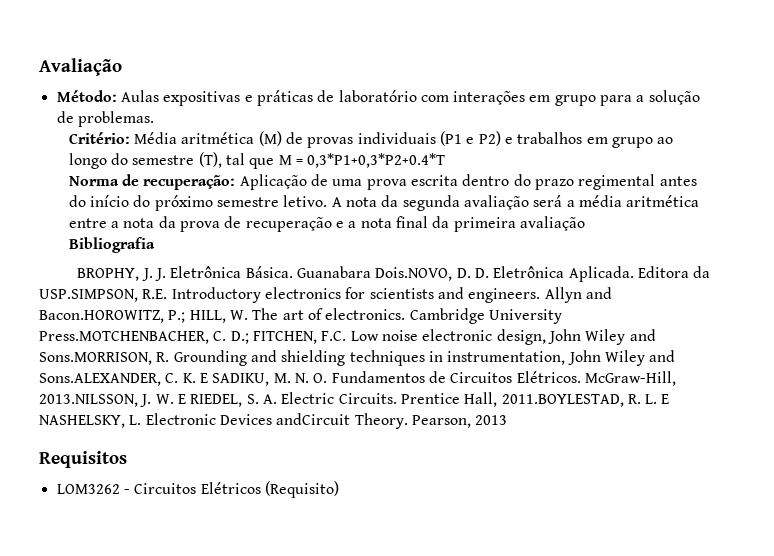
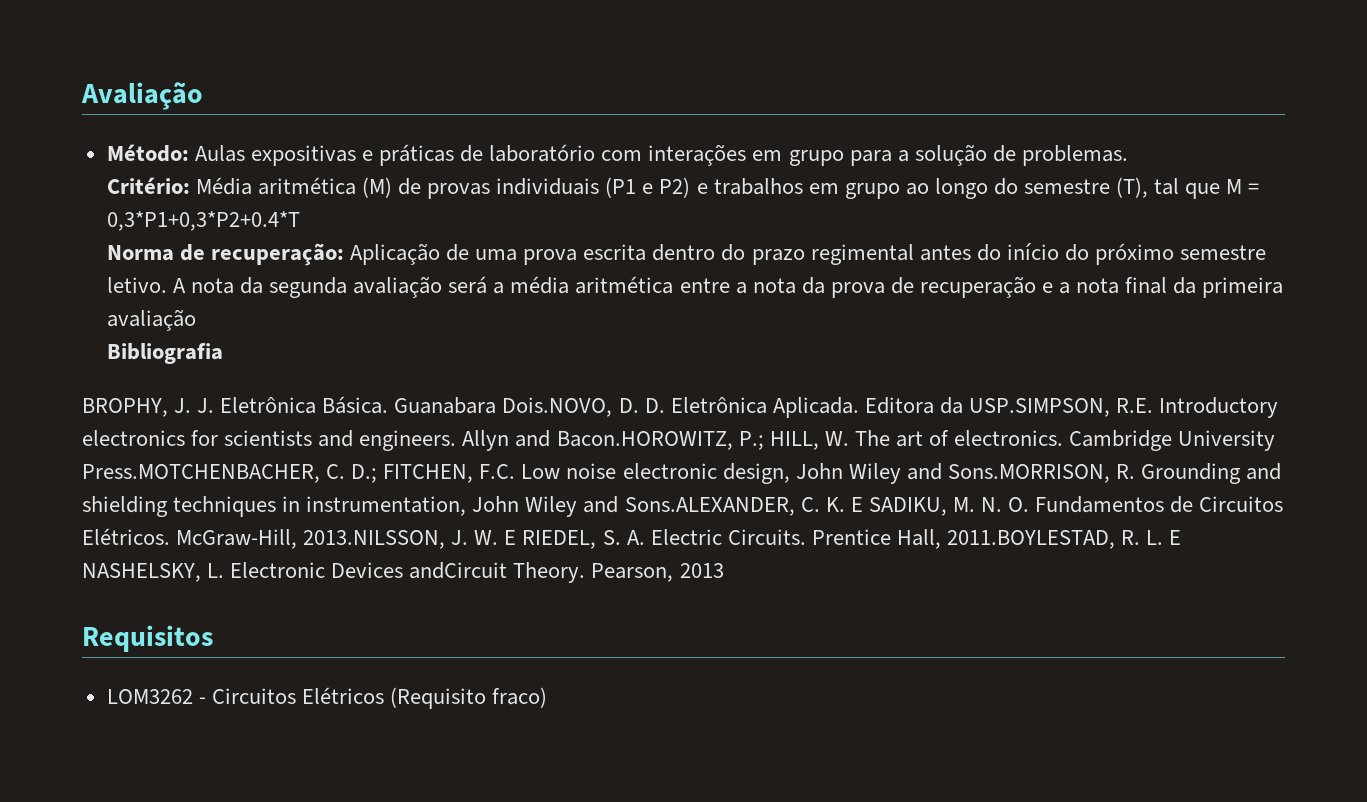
- LOM3262 - Circuitos Elétricos (Requisito)
+ LOM3262 - Circuitos Elétricos (Requisito fraco)

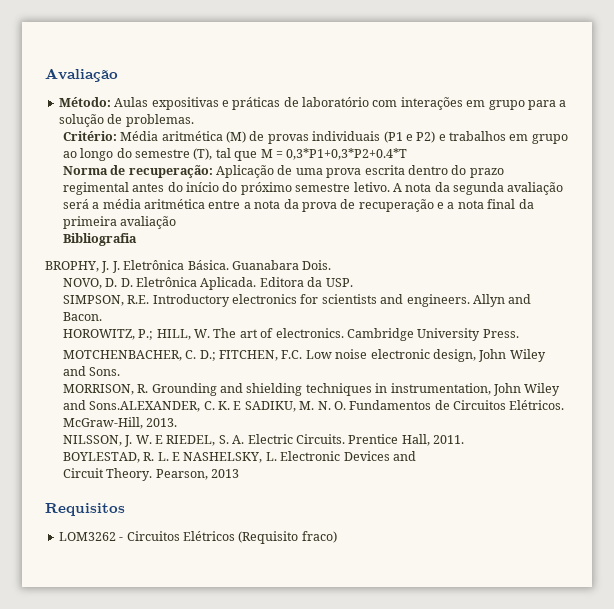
- Guanabara Dois.NOVO, D. D. Eletrônica Aplicada.
+ Guanabara Dois.
+ NOVO, D. D. Eletrônica Aplicada.
- Editora da USP.SIMPSON, R.E. Introductory electronics for scientists and engineers.
+ Editora da USP.
+ SIMPSON, R.E. Introductory electronics for scientists and engineers.
- Allyn and Bacon.HOROWITZ, P.; HILL, W. The art of electronics.
+ Allyn and Bacon.
+ HOROWITZ, P.; HILL, W. The art of electronics.
- Cambridge University Press.MOTCHENBACHER, C. D.; FITCHEN, F.C. Low noise electronic design, John Wiley and Sons.MORRISON, R. Grounding and shielding techniques in instrumentation, John Wiley and Sons.ALEXANDER, C. K. E SADIKU, M. N. O. Fundamentos de Circuitos Elétricos.
+ Cambridge University Press.
+ MOTCHENBACHER, C. D.; FITCHEN, F.C. Low noise electronic design, John Wiley and Sons.
+ MORRISON, R. Grounding and shielding techniques in instrumentation, John Wiley and Sons.ALEXANDER, C. K. E SADIKU, M. N. O. Fundamentos de Circuitos Elétricos.
- McGraw-Hill, 2013.NILSSON, J. W. E RIEDEL, S. A. Electric Circuits.
+ McGraw-Hill, 2013.
+ NILSSON, J. W. E RIEDEL, S. A. Electric Circuits.
- Prentice Hall, 2011.BOYLESTAD, R. L. E NASHELSKY, L. Electronic Devices andCircuit Theory.
+ Prentice Hall, 2011.
+ BOYLESTAD, R. L. E NASHELSKY, L. Electronic Devices and
+ Circuit Theory.

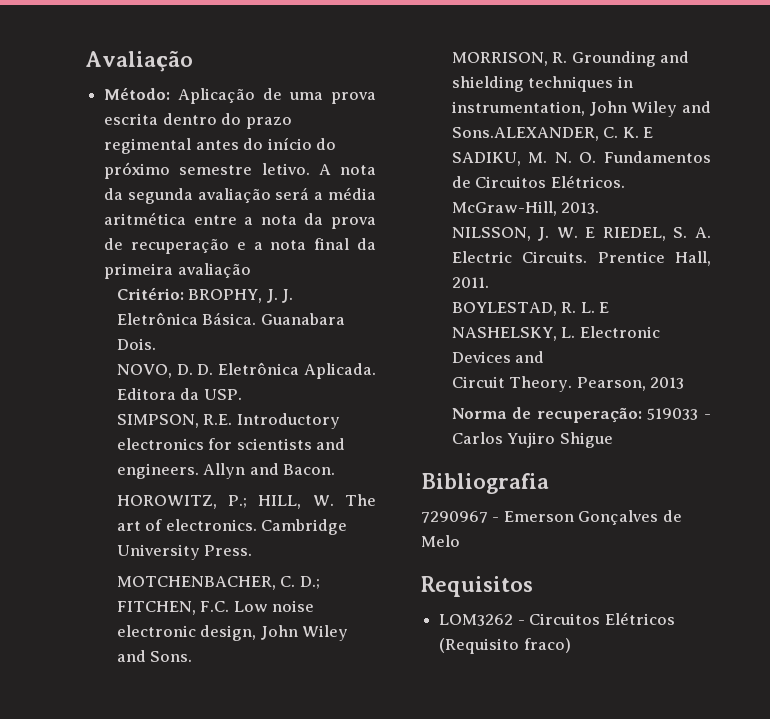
- Método: Aulas expositivas e práticas de laboratório com interações em grupo para a solução de problemas.
- Critério: Média aritmética (M) de provas individuais (P1 e P2) e trabalhos em grupo ao longo do semestre (T), tal que M = 0,3*P1+0,3*P2+0.4*T
- Norma de recuperação: Aplicação de uma prova escrita dentro do prazo regimental antes do início do próximo semestre letivo.
+ Método: Aplicação de uma prova escrita dentro do prazo regimental antes do início do próximo semestre letivo.
- Bibliografia
- BROPHY, J. J. Eletrônica Básica.
+ Critério: BROPHY, J. J. Eletrônica Básica.
+ Norma de recuperação: 519033 - Carlos Yujiro Shigue
+ Bibliografia
+ 7290967 - Emerson Gonçalves de Melo

